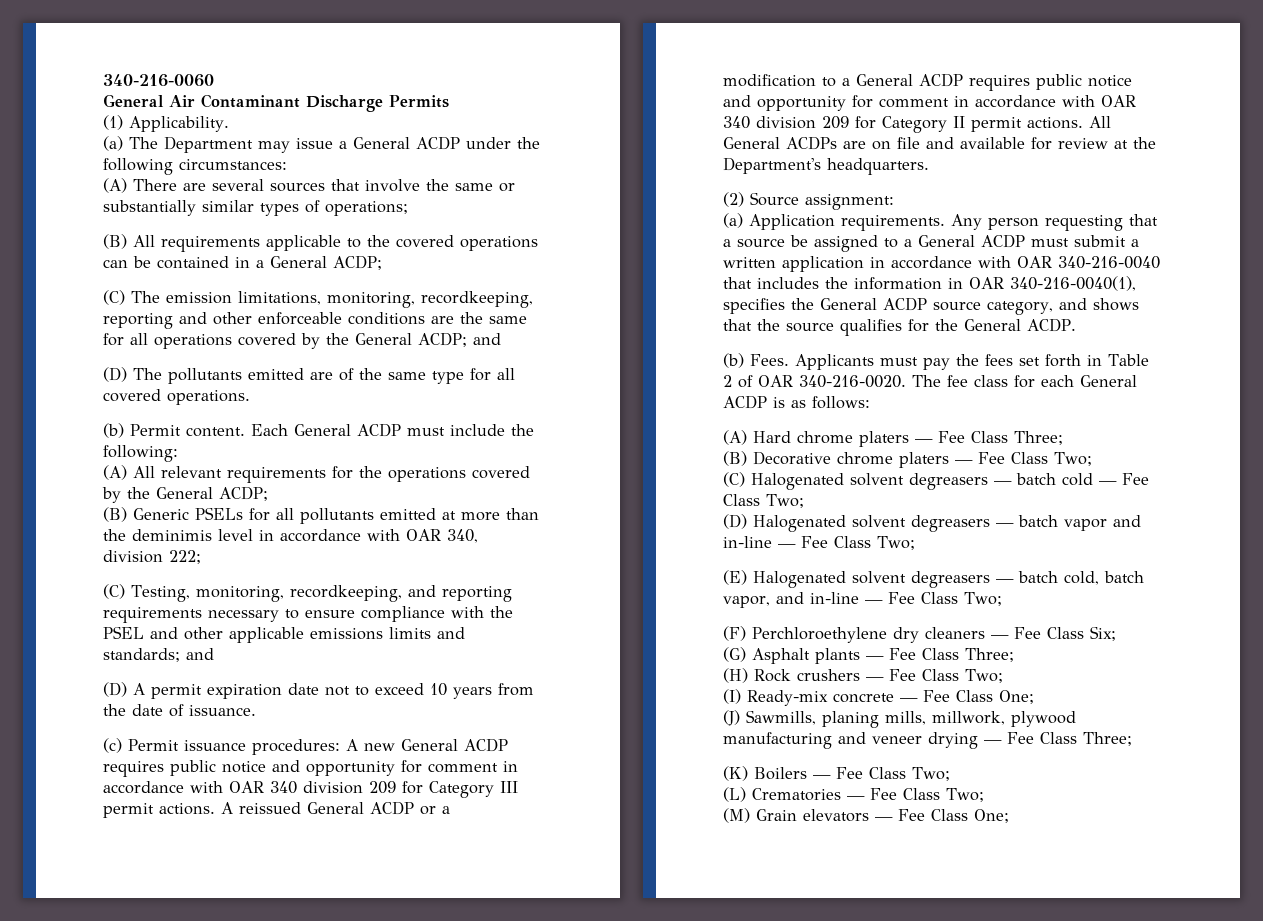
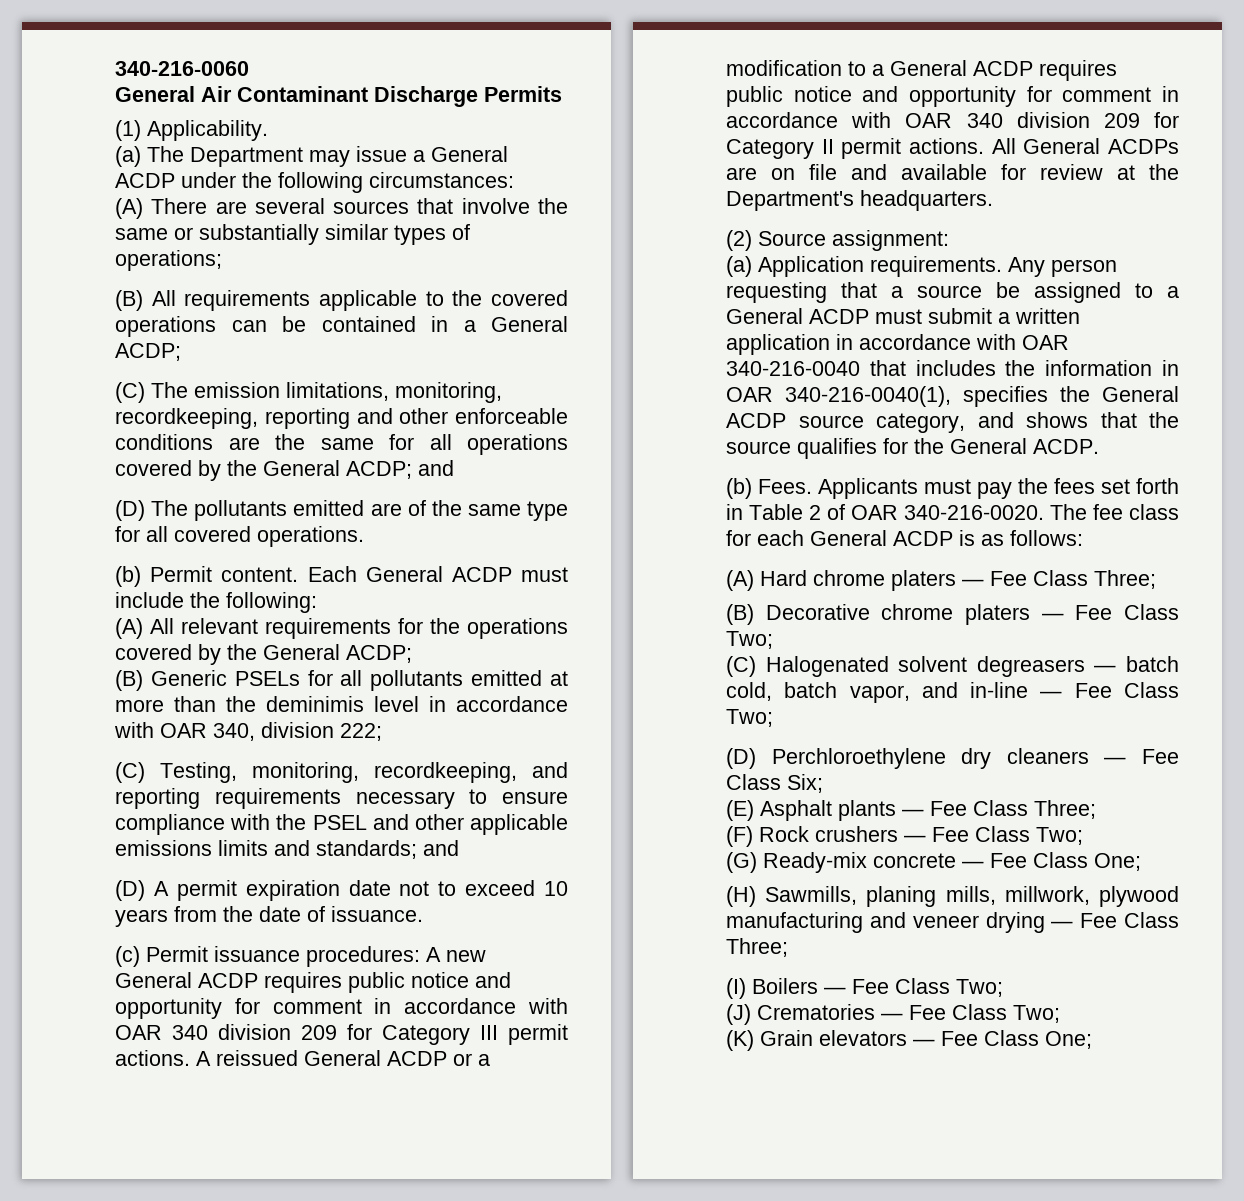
- (C) Halogenated solvent degreasers — batch cold — Fee Class Two;
- (D) Halogenated solvent degreasers — batch vapor and in-line — Fee Class Two;
- (E) Halogenated solvent degreasers — batch cold, batch vapor, and in-line — Fee Class Two;
+ (C) Halogenated solvent degreasers — batch cold, batch vapor, and in-line — Fee Class Two;
- (F) Perchloroethylene dry cleaners — Fee Class Six;
+ (D) Perchloroethylene dry cleaners — Fee Class Six;
- (G) Asphalt plants — Fee Class Three;
+ (E) Asphalt plants — Fee Class Three;
- (H) Rock crushers — Fee Class Two;
+ (F) Rock crushers — Fee Class Two;
- (I) Ready-mix concrete — Fee Class One;
+ (G) Ready-mix concrete — Fee Class One;
- (J) Sawmills, planing mills, millwork, plywood manufacturing and veneer drying — Fee Class Three;
+ (H) Sawmills, planing mills, millwork, plywood manufacturing and veneer drying — Fee Class Three;
- (K) Boilers — Fee Class Two;
+ (I) Boilers — Fee Class Two;
- (L) Crematories — Fee Class Two;
+ (J) Crematories — Fee Class Two;
- (M) Grain elevators — Fee Class One;
+ (K) Grain elevators — Fee Class One;

